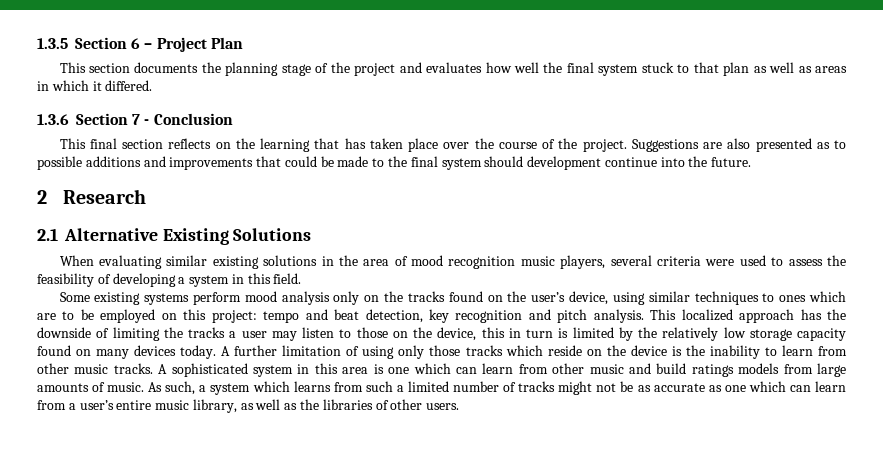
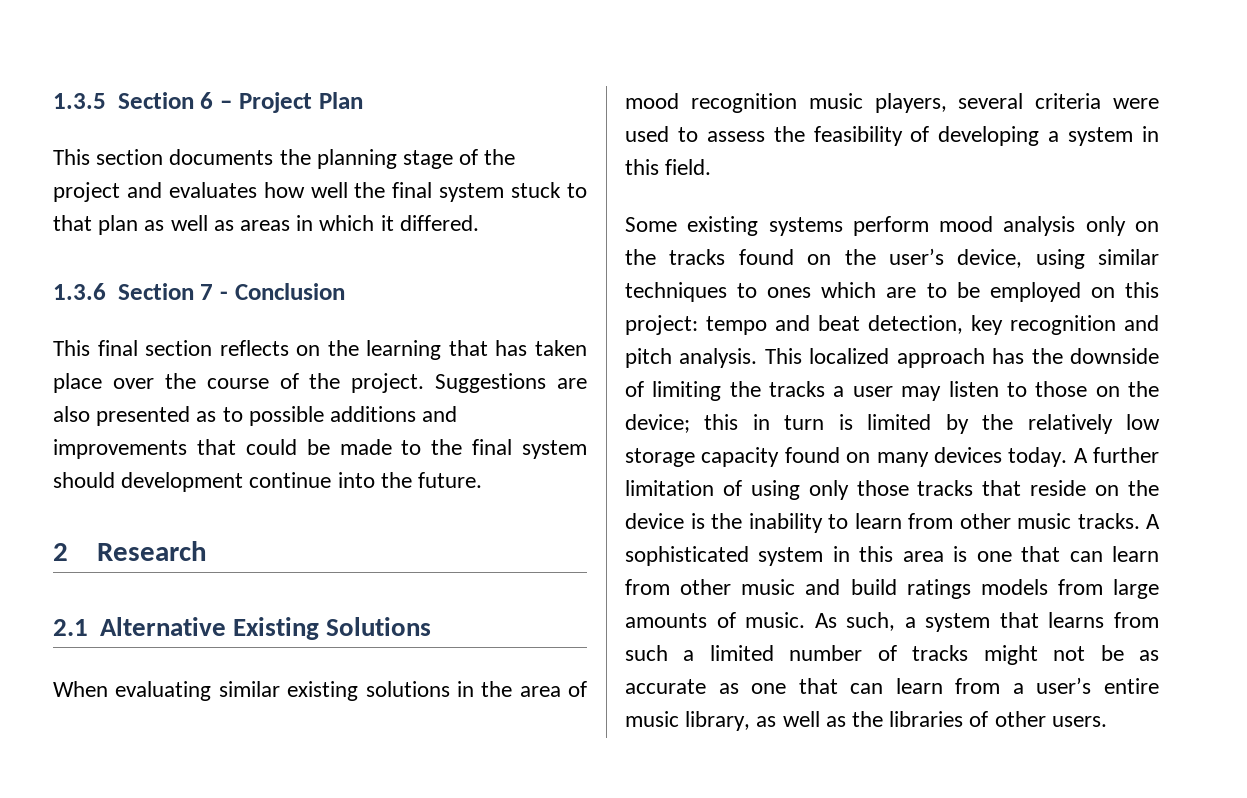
- This localized approach has the downside of limiting the tracks a user may listen to those on the device, this in turn is limited by the relatively low storage capacity found on many devices today.
+ This localized approach has the downside of limiting the tracks a user may listen to those on the device; this in turn is limited by the relatively low storage capacity found on many devices today.
- A further limitation of using only those tracks which reside on the device is the inability to learn from other music tracks.
+ A further limitation of using only those tracks that reside on the device is the inability to learn from other music tracks.
- A sophisticated system in this area is one which can learn from other music and build ratings models from large amounts of music.
+ A sophisticated system in this area is one that can learn from other music and build ratings models from large amounts of music.
- As such, a system which learns from such a limited number of tracks might not be as accurate as one which can learn from a user’s entire music library, as well as the libraries of other users.
+ As such, a system that learns from such a limited number of tracks might not be as accurate as one that can learn from a user’s entire music library, as well as the libraries of other users.

